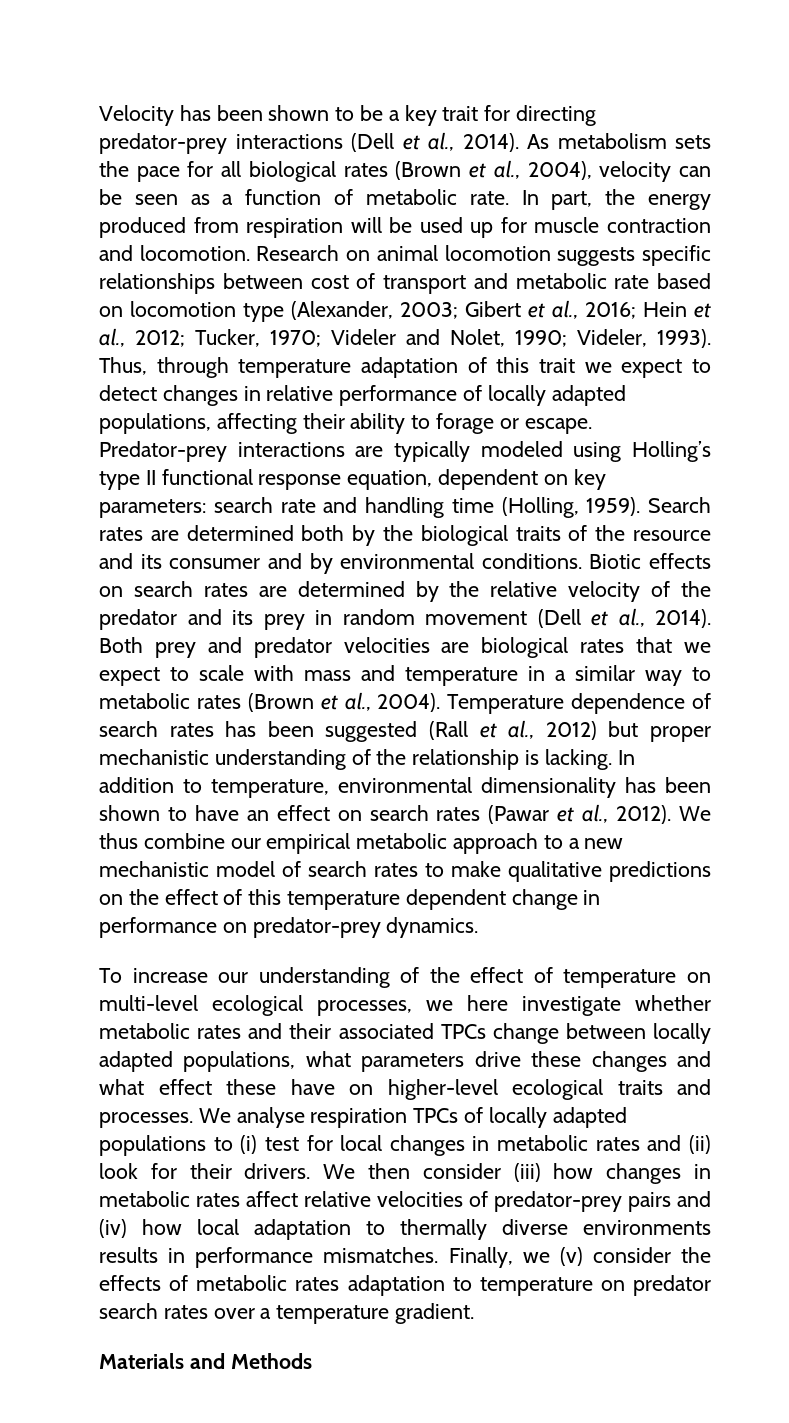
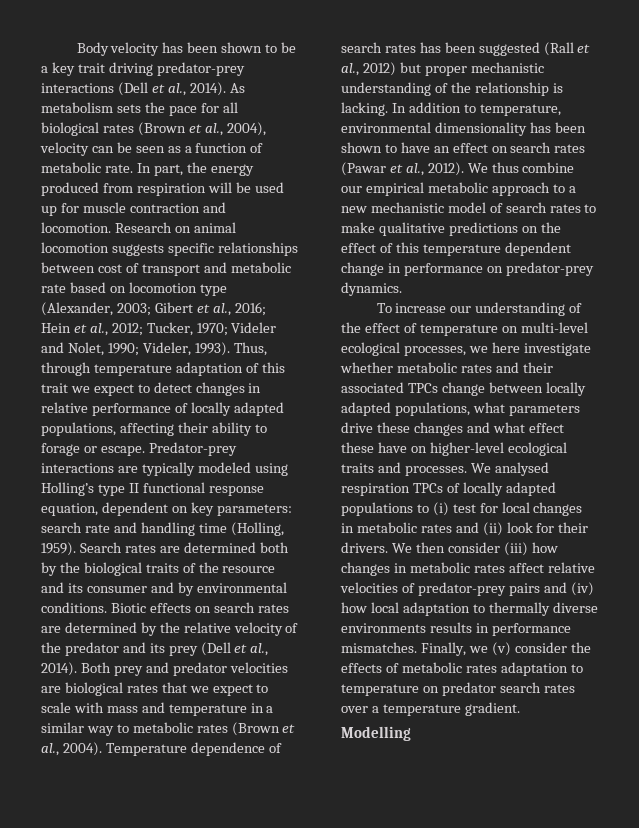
- Velocity has been shown to be a key trait for directing predator-prey interactions (Dell et al., 2014).
+ Body velocity has been shown to be a key trait driving predator-prey interactions (Dell et al., 2014).
- Biotic effects on search rates are determined by the relative velocity of the predator and its prey in random movement (Dell et al., 2014).
+ Biotic effects on search rates are determined by the relative velocity of the predator and its prey (Dell et al., 2014).
- We analyse respiration TPCs of locally adapted populations to (i) test for local changes in metabolic rates and (ii) look for their drivers.
+ We analysed respiration TPCs of locally adapted populations to (i) test for local changes in metabolic rates and (ii) look for their drivers.
- Materials and Methods
+ Modelling

